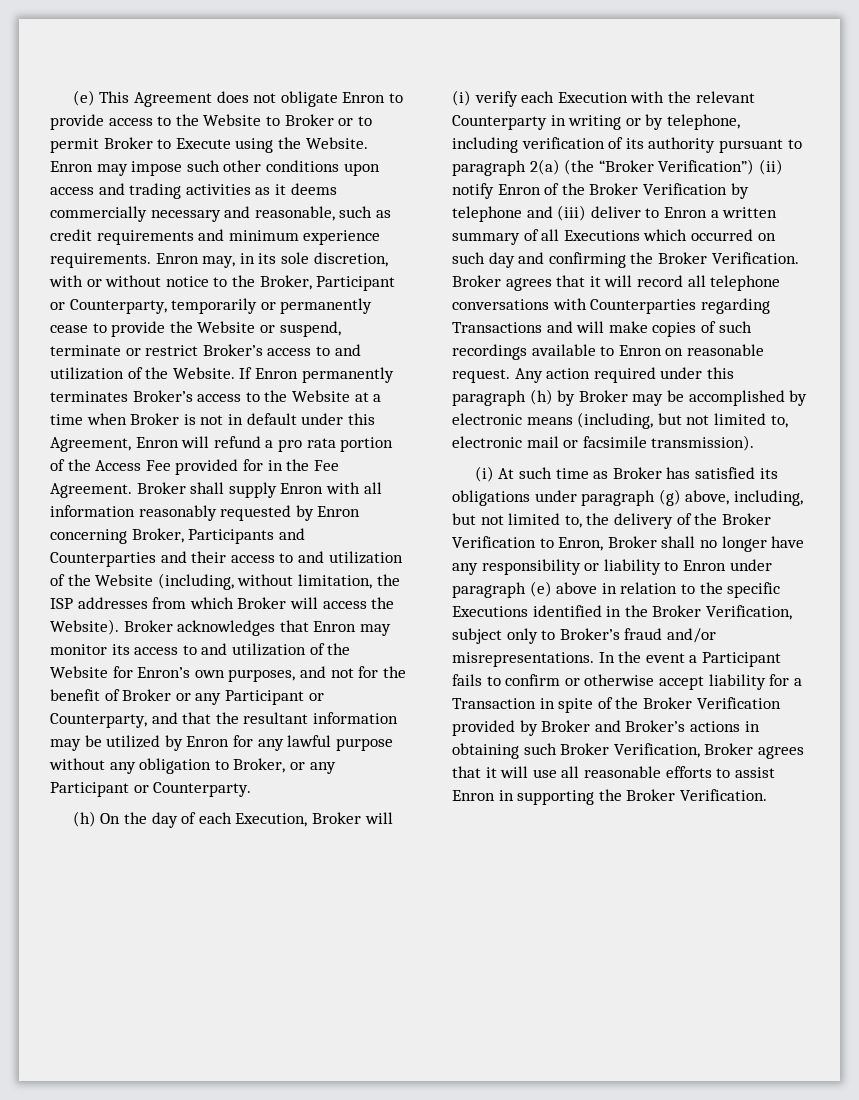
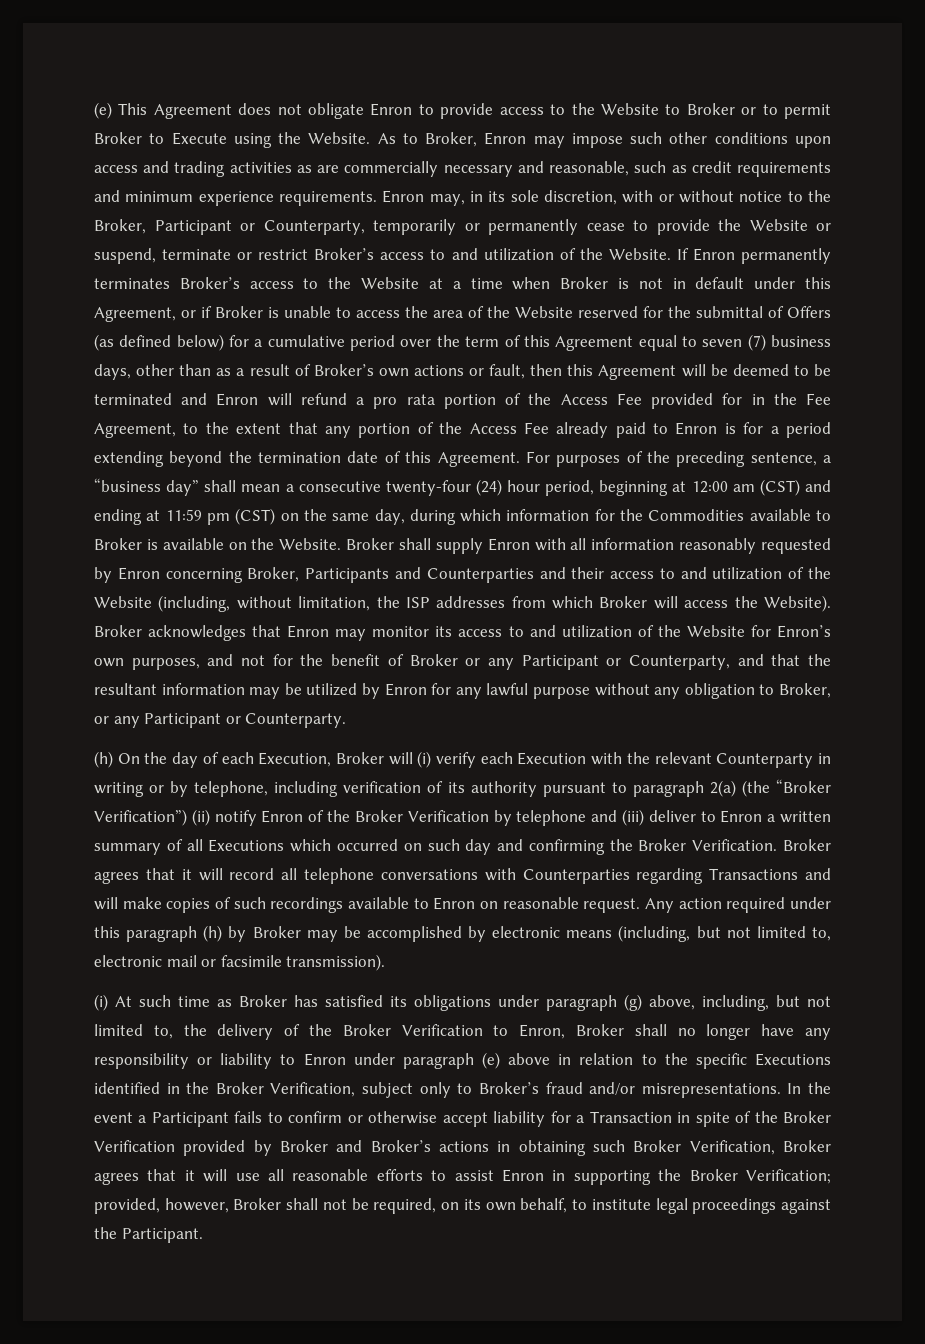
- Enron may impose such other conditions upon access and trading activities as it deems commercially necessary and reasonable, such as credit requirements and minimum experience requirements.
+ As to Broker, Enron may impose such other conditions upon access and trading activities as are commercially necessary and reasonable, such as credit requirements and minimum experience requirements.
- If Enron permanently terminates Broker’s access to the Website at a time when Broker is not in default under this Agreement, Enron will refund a pro rata portion of the Access Fee provided for in the Fee Agreement.
+ If Enron permanently terminates Broker’s access to the Website at a time when Broker is not in default under this Agreement, or if Broker is unable to access the area of the Website reserved for the submittal of Offers (as defined below) for a cumulative period over the term of this Agreement equal to seven (7) business days, other than as a result of Broker’s own actions or fault, then this Agreement will be deemed to be terminated and Enron will refund a pro rata portion of the Access Fee provided for in the Fee Agreement, to the extent that any portion of the Access Fee already paid to Enron is for a period extending beyond the termination date of this Agreement. For purposes of the preceding sentence, a “business day” shall mean a consecutive twenty-four (24) hour period, beginning at 12:00 am (CST) and ending at 11:59 pm (CST) on the same day, during which information for the Commodities available to Broker is available on the Website.
- In the event a Participant fails to confirm or otherwise accept liability for a Transaction in spite of the Broker Verification provided by Broker and Broker’s actions in obtaining such Broker Verification, Broker agrees that it will use all reasonable efforts to assist Enron in supporting the Broker Verification.
+ In the event a Participant fails to confirm or otherwise accept liability for a Transaction in spite of the Broker Verification provided by Broker and Broker’s actions in obtaining such Broker Verification, Broker agrees that it will use all reasonable efforts to assist Enron in supporting the Broker Verification; provided, however, Broker shall not be required, on its own behalf, to institute legal proceedings against the Participant.

